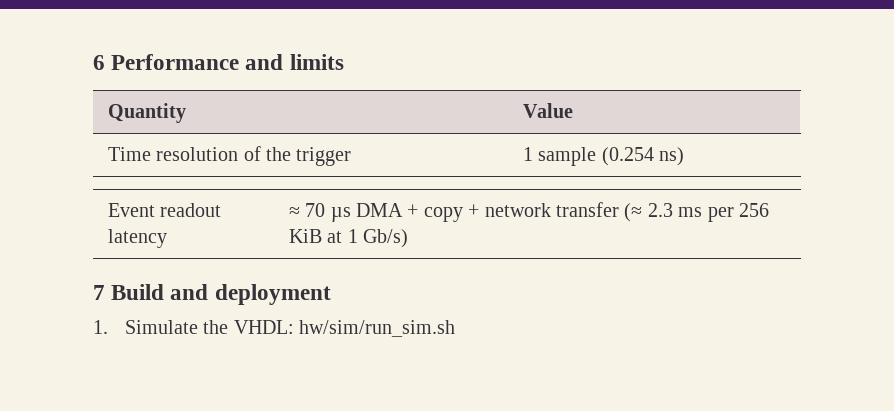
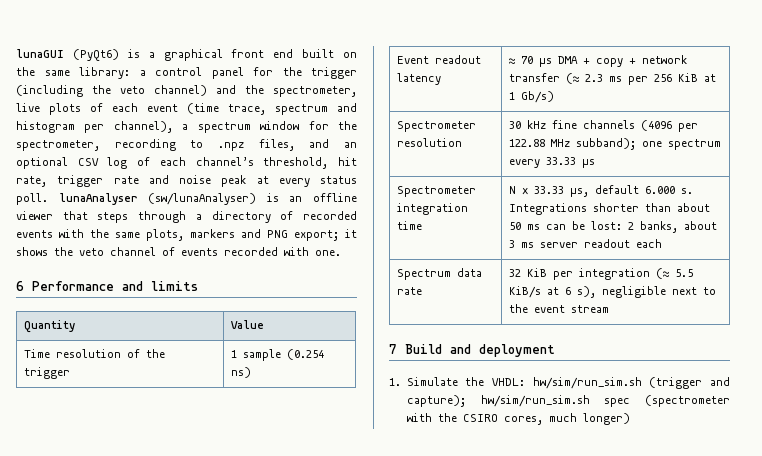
+ lunaGUI (PyQt6) is a graphical front end built on the same library: a control panel for the trigger (including the veto channel) and the spectrometer, live plots of each event (time trace, spectrum and histogram per channel), a spectrum window for the spectrometer, recording to .npz files, and an optional CSV log of each channel’s threshold, hit rate, trigger rate and noise peak at every status poll. lunaAnalyser (sw/lunaAnalyser) is an offline viewer that steps through a directory of recorded events with the same plots, markers and PNG export; it shows the veto channel of events recorded with one.
+ Spectrometer resolution | 30 kHz fine channels (4096 per 122.88 MHz subband); one spectrum every 33.33 µs
+ Spectrometer integration time | N × 33.33 µs, default 6.000 s. Integrations shorter than about 50 ms can be lost: 2 banks, about 3 ms server readout each
+ Spectrum data rate | 32 KiB per integration (≈ 5.5 KiB/s at 6 s), negligible next to the event stream
- 1. Simulate the VHDL: hw/sim/run_sim.sh
+ 1. Simulate the VHDL: hw/sim/run_sim.sh (trigger and capture); hw/sim/run_sim.sh spec (spectrometer with the CSIRO cores, much longer)

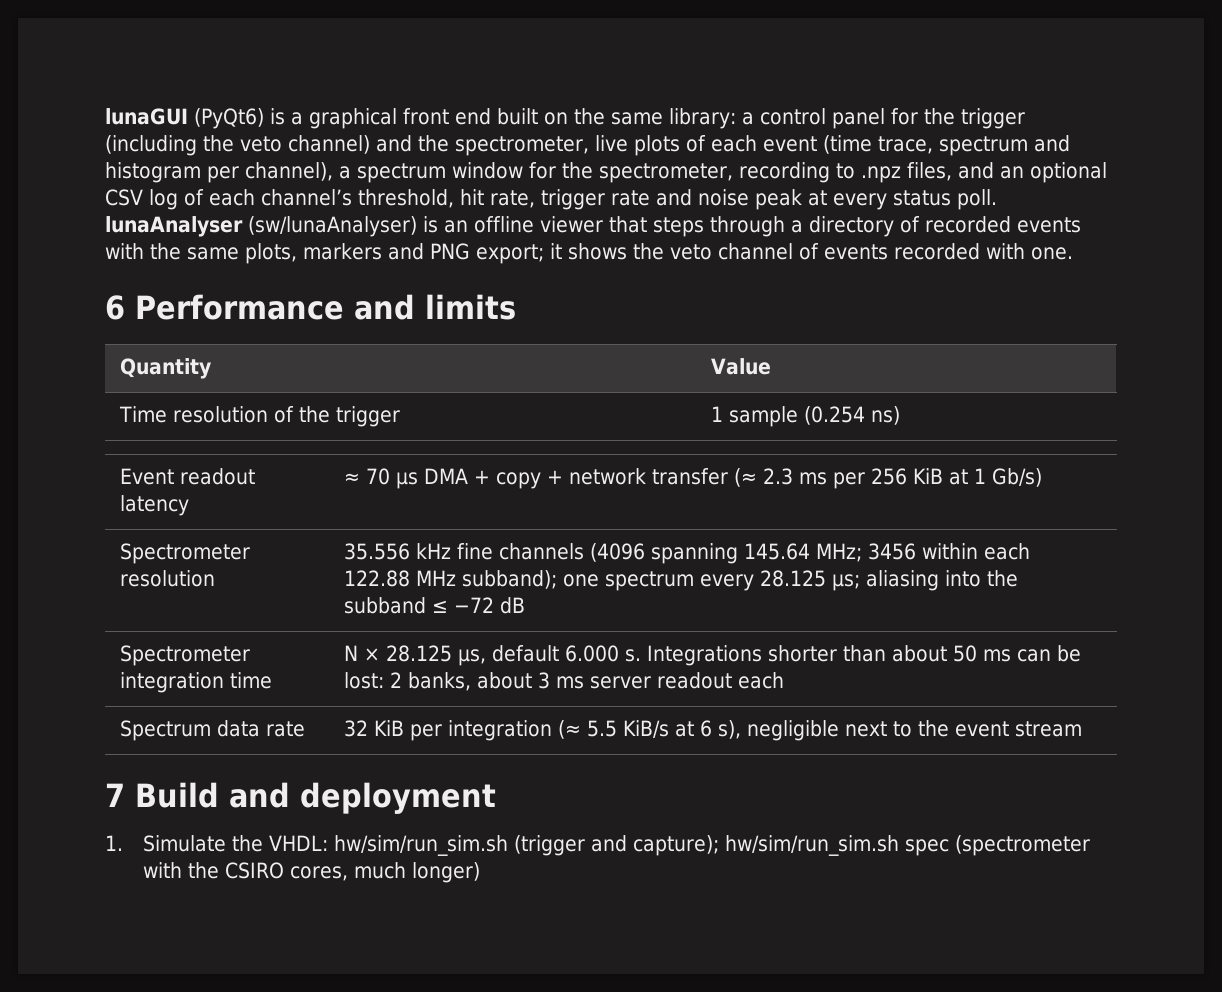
- Spectrometer resolution | 30 kHz fine channels (4096 per 122.88 MHz subband); one spectrum every 33.33 µs
+ Spectrometer resolution | 35.556 kHz fine channels (4096 spanning 145.64 MHz; 3456 within each 122.88 MHz subband); one spectrum every 28.125 µs; aliasing into the subband ≤ −72 dB
- Spectrometer integration time | N × 33.33 µs, default 6.000 s. Integrations shorter than about 50 ms can be lost: 2 banks, about 3 ms server readout each
+ Spectrometer integration time | N × 28.125 µs, default 6.000 s. Integrations shorter than about 50 ms can be lost: 2 banks, about 3 ms server readout each

